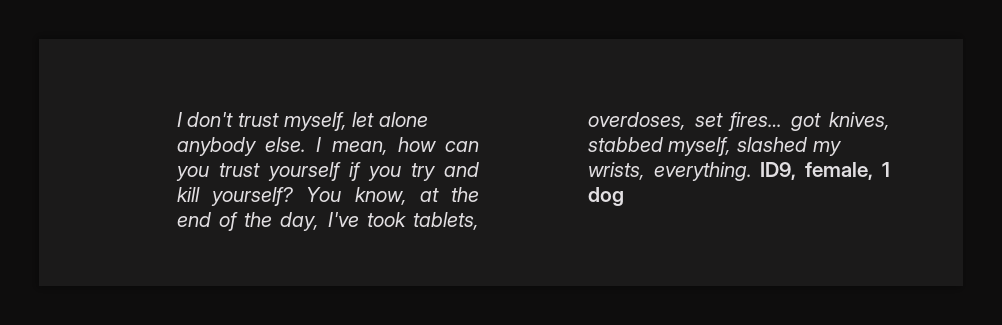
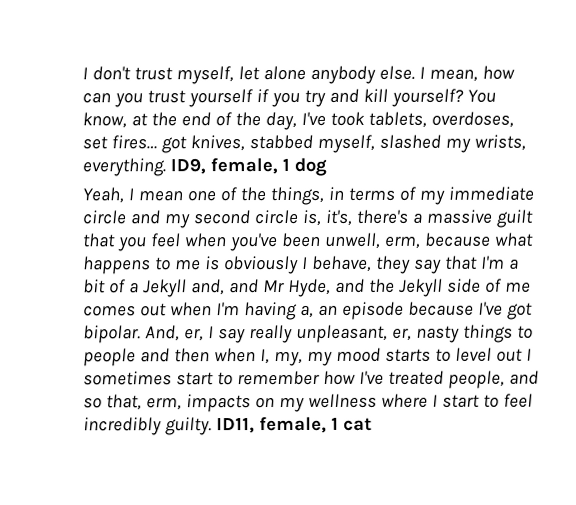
+ Yeah, I mean one of the things, in terms of my immediate circle and my second circle is, it's, there's a massive guilt that you feel when you've been unwell, erm, because what happens to me is obviously I behave, they say that I'm a bit of a Jekyll and, and Mr Hyde, and the Jekyll side of me comes out when I'm having a, an episode because I've got bipolar. And, er, I say really unpleasant, er, nasty things to people and then when I, my, my mood starts to level out I sometimes start to remember how I've treated people, and so that, erm, impacts on my wellness where I start to feel incredibly guilty. ID11, female, 1 cat

